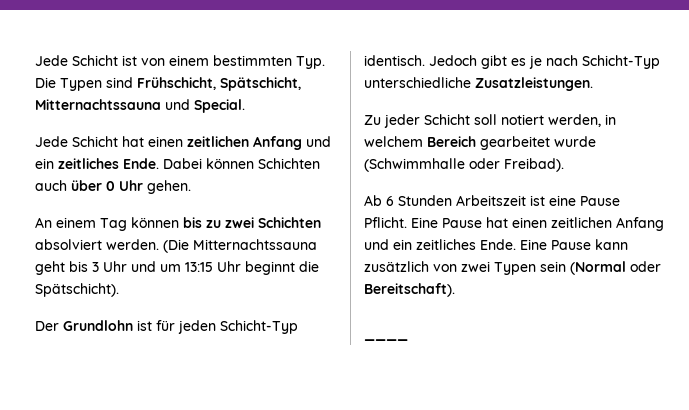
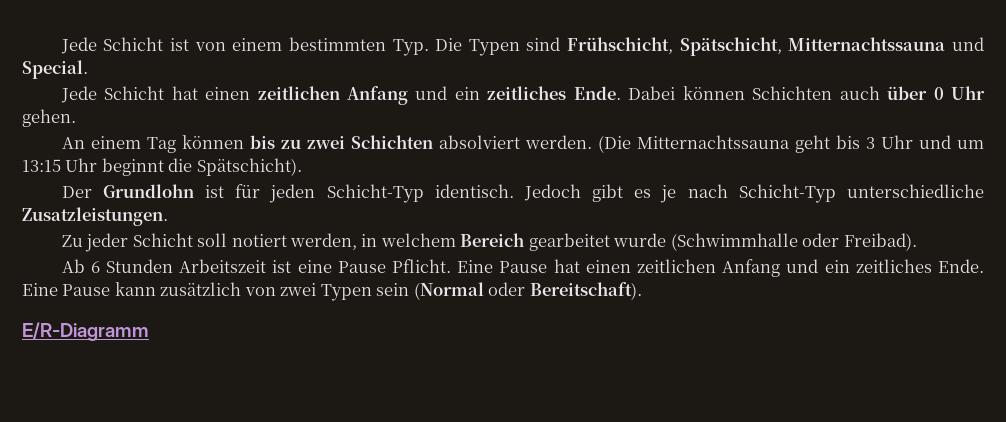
- ____
+ E/R-Diagramm

